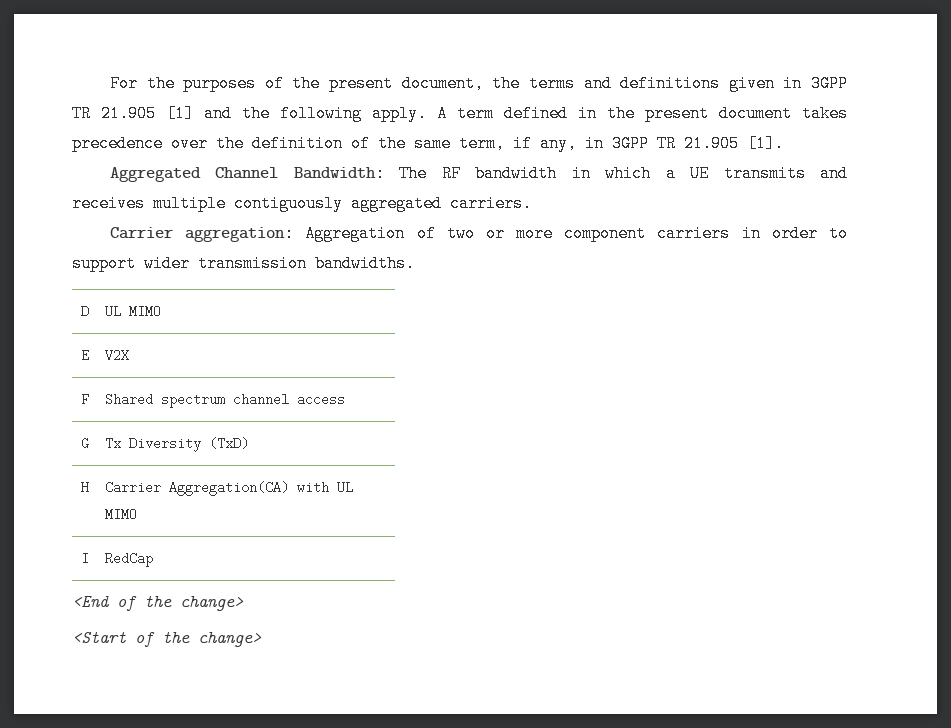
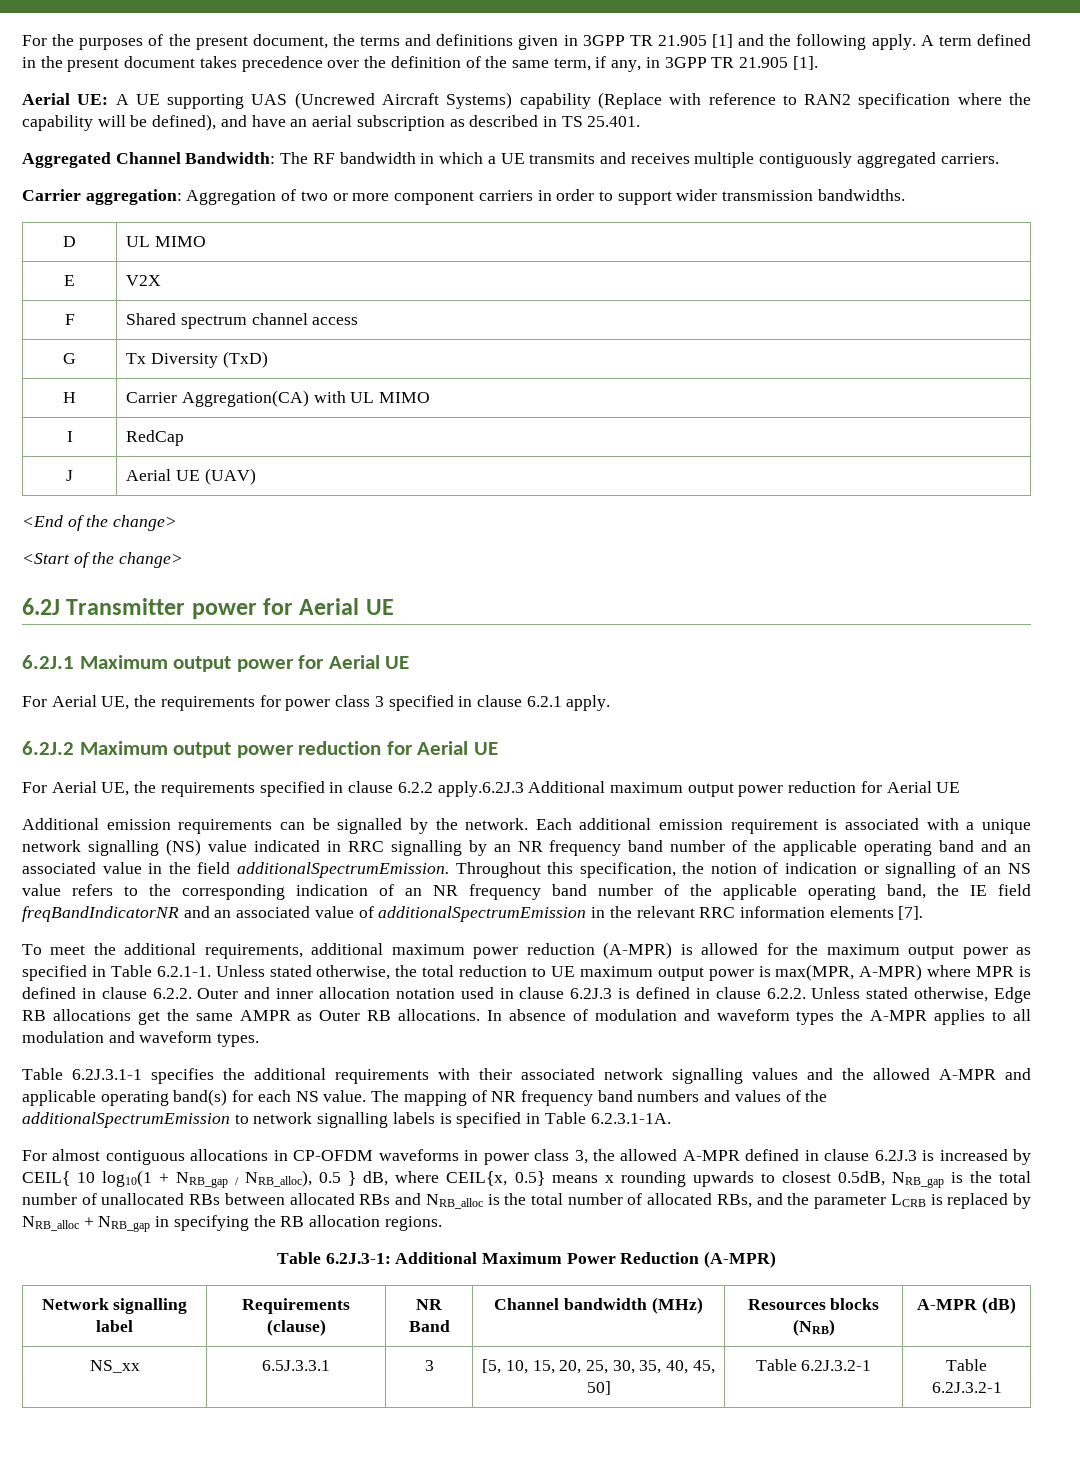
+ Aerial UE: A UE supporting UAS (Uncrewed Aircraft Systems) capability (Replace with reference to RAN2 specification where the capability will be defined), and have an aerial subscription as described in TS 25.401.
+ J | Aerial UE (UAV)
+ 6.2J Transmitter power for Aerial UE
+ 6.2J.1 Maximum output power for Aerial UE
+ For Aerial UE, the requirements for power class 3 specified in clause 6.2.1 apply.
+ 6.2J.2 Maximum output power reduction for Aerial UE
+ For Aerial UE, the requirements specified in clause 6.2.2 apply.6.2J.3 Additional maximum output power reduction for Aerial UE
+ Additional emission requirements can be signalled by the network. Each additional emission requirement is associated with a unique network signalling (NS) value indicated in RRC signalling by an NR frequency band number of the applicable operating band and an associated value in the field additionalSpectrumEmission. Throughout this specification, the notion of indication or signalling of an NS value refers to the corresponding indication of an NR frequency band number of the applicable operating band, the IE field freqBandIndicatorNR and an associated value of additionalSpectrumEmission in the relevant RRC information elements [7].
+ To meet the additional requirements, additional maximum power reduction (A-MPR) is allowed for the maximum output power as specified in Table 6.2.1-1. Unless stated otherwise, the total reduction to UE maximum output power is max(MPR, A-MPR) where MPR is defined in clause 6.2.2. Outer and inner allocation notation used in clause 6.2J.3 is defined in clause 6.2.2. Unless stated otherwise, Edge RB allocations get the same AMPR as Outer RB allocations. In absence of modulation and waveform types the A-MPR applies to all modulation and waveform types.
+ Table 6.2J.3.1-1 specifies the additional requirements with their associated network signalling values and the allowed A-MPR and applicable operating band(s) for each NS value. The mapping of NR frequency band numbers and values of the additionalSpectrumEmission to network signalling labels is specified in Table 6.2.3.1-1A.
+ For almost contiguous allocations in CP-OFDM waveforms in power class 3, the allowed A-MPR defined in clause 6.2J.3 is increased by CEIL{ 10 log10(1 + NRB_gap / NRB_alloc), 0.5 } dB, where CEIL{x, 0.5} means x rounding upwards to closest 0.5dB, NRB_gap is the total number of unallocated RBs between allocated RBs and NRB_alloc is the total number of allocated RBs, and the parameter LCRB is replaced by NRB_alloc + NRB_gap in specifying the RB allocation regions.
+ Table 6.2J.3-1: Additional Maximum Power Reduction (A-MPR)
+ Network signalling label | Requirements (clause) | NR Band | Channel bandwidth (MHz) | Resources blocks (NRB) | A-MPR (dB)
+ NS_xx | 6.5J.3.3.1 | 3 | [5, 10, 15, 20, 25, 30, 35, 40, 45, 50] | Table 6.2J.3.2-1 | Table 6.2J.3.2-1

